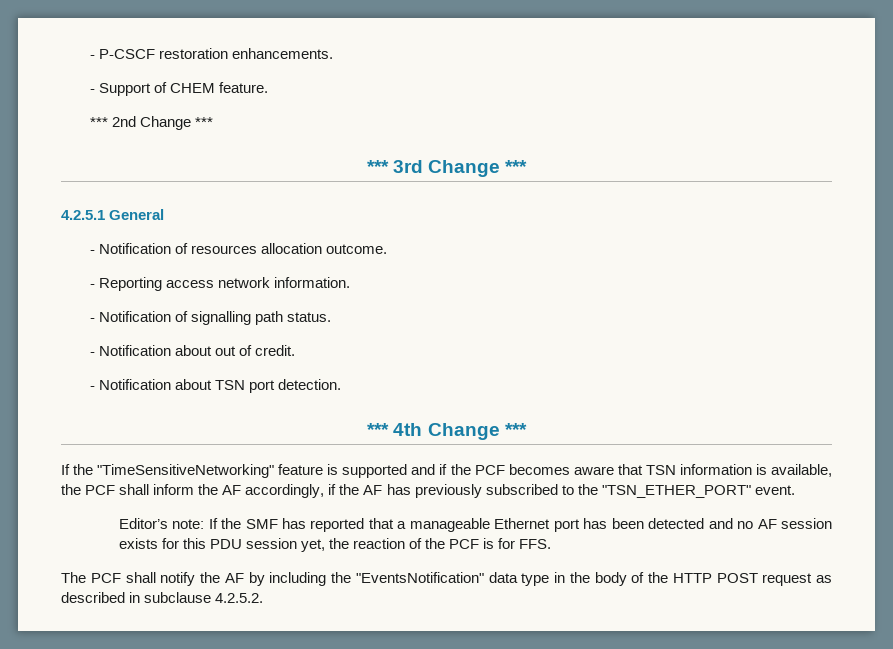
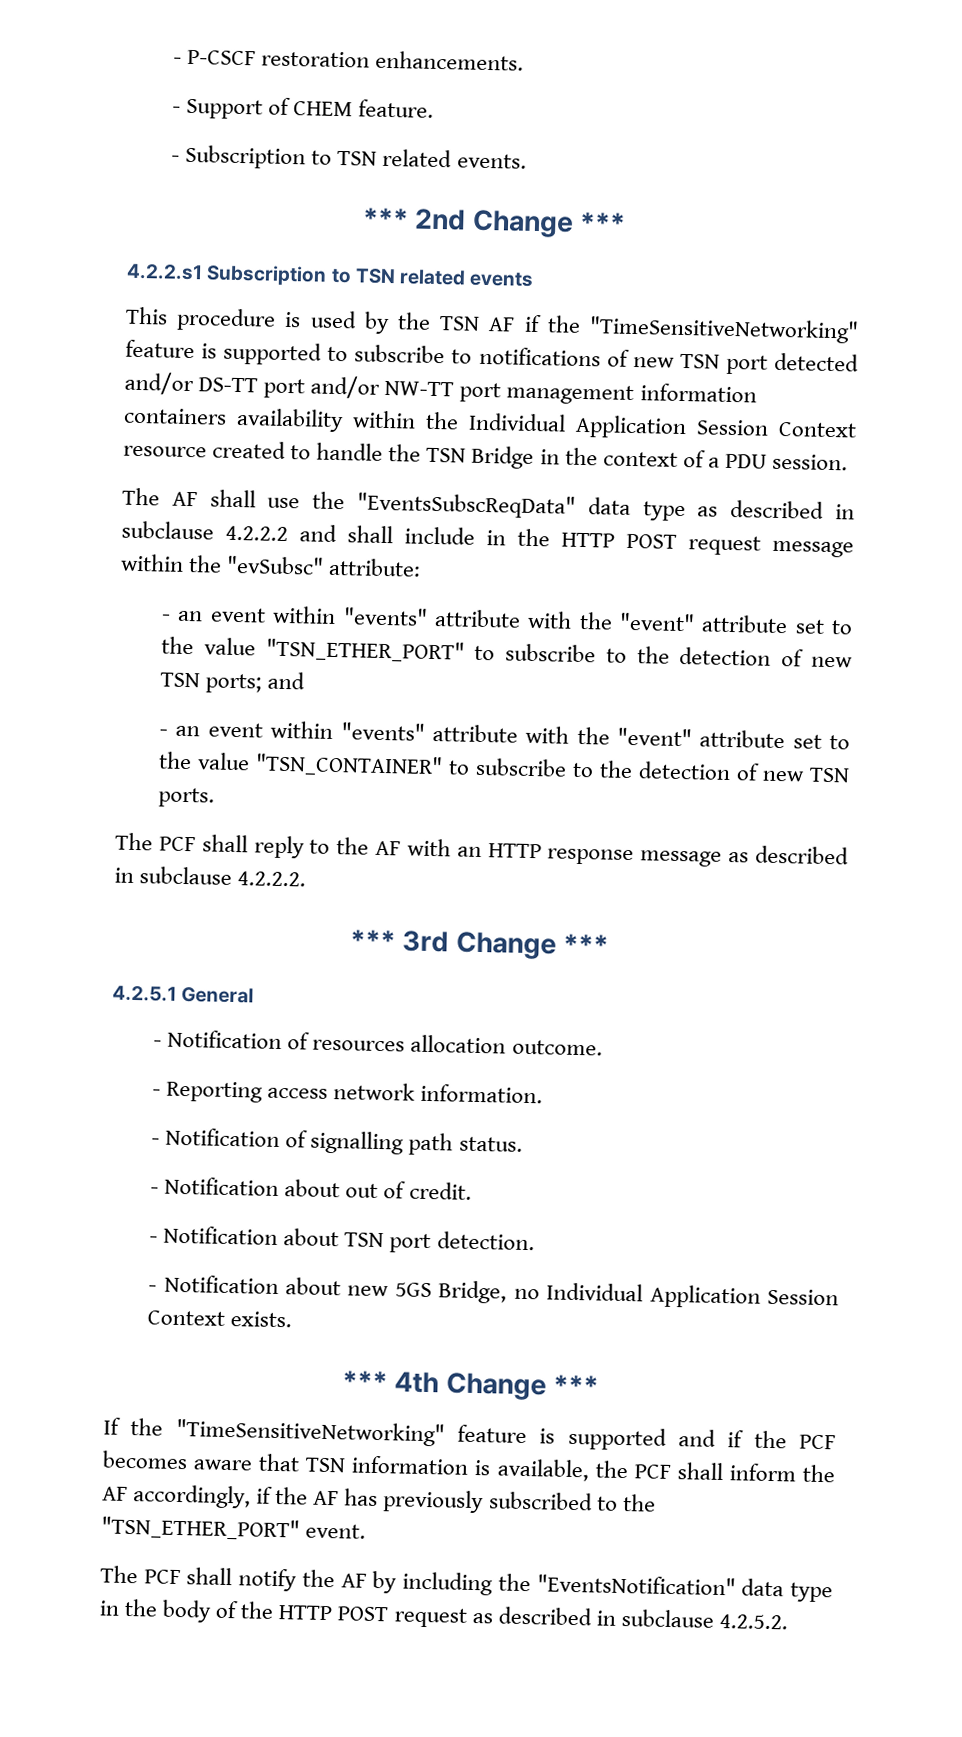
+ - Subscription to TSN related events.
  *** 2nd Change ***
+ 4.2.2.s1 Subscription to TSN related events
+ This procedure is used by the TSN AF if the "TimeSensitiveNetworking" feature is supported to subscribe to notifications of new TSN port detected and/or DS-TT port and/or NW-TT port management information containers availability within the Individual Application Session Context resource created to handle the TSN Bridge in the context of a PDU session.
+ The AF shall use the "EventsSubscReqData" data type as described in subclause 4.2.2.2 and shall include in the HTTP POST request message within the "evSubsc" attribute:
+ - an event within "events" attribute with the "event" attribute set to the value "TSN_ETHER_PORT" to subscribe to the detection of new TSN ports; and
+ - an event within "events" attribute with the "event" attribute set to the value "TSN_CONTAINER" to subscribe to the detection of new TSN ports.
+ The PCF shall reply to the AF with an HTTP response message as described in subclause 4.2.2.2.
+ - Notification about new 5GS Bridge, no Individual Application Session Context exists.
- Editor’s note: If the SMF has reported that a manageable Ethernet port has been detected and no AF session exists for this PDU session yet, the reaction of the PCF is for FFS.

